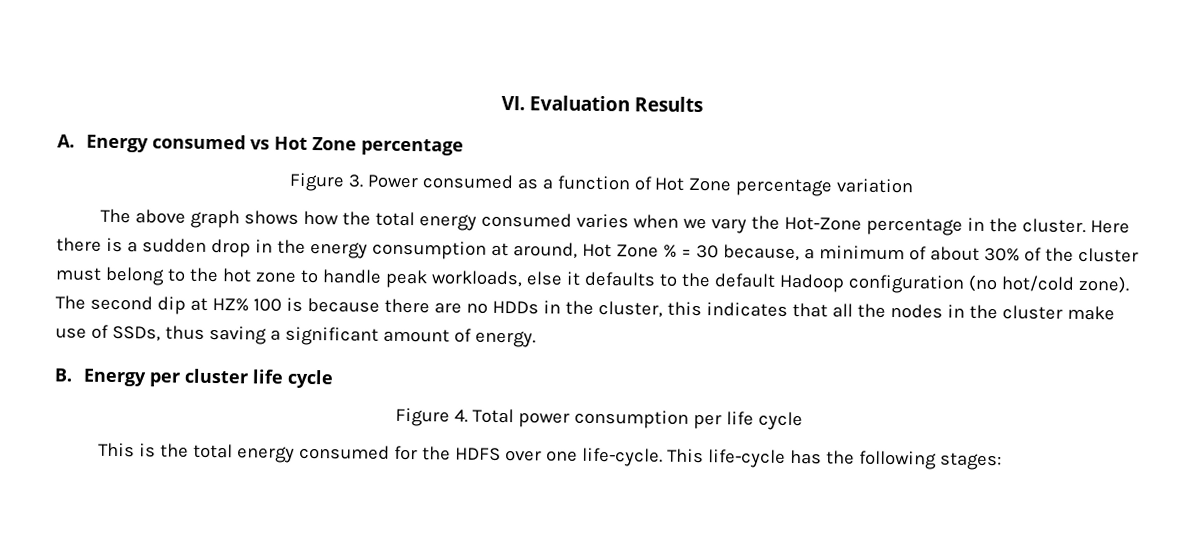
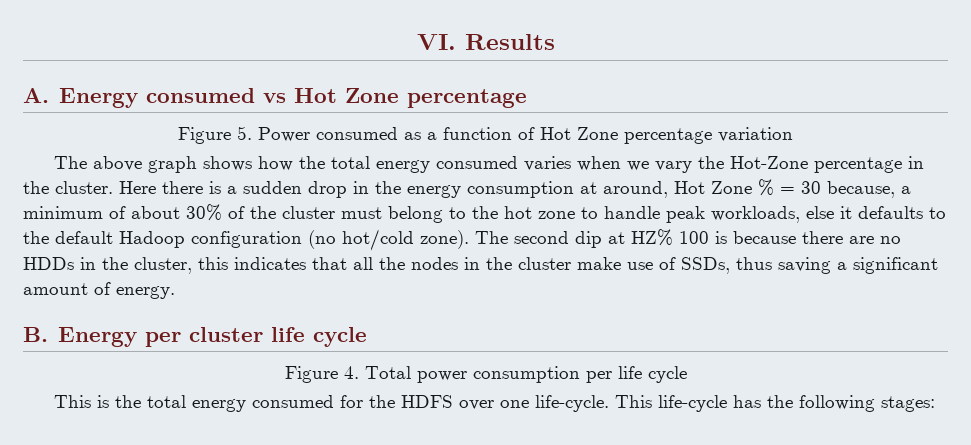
- VI. Evaluation Results
+ VI. Results
- Figure 3. Power consumed as a function of Hot Zone percentage variation
+ Figure 5. Power consumed as a function of Hot Zone percentage variation

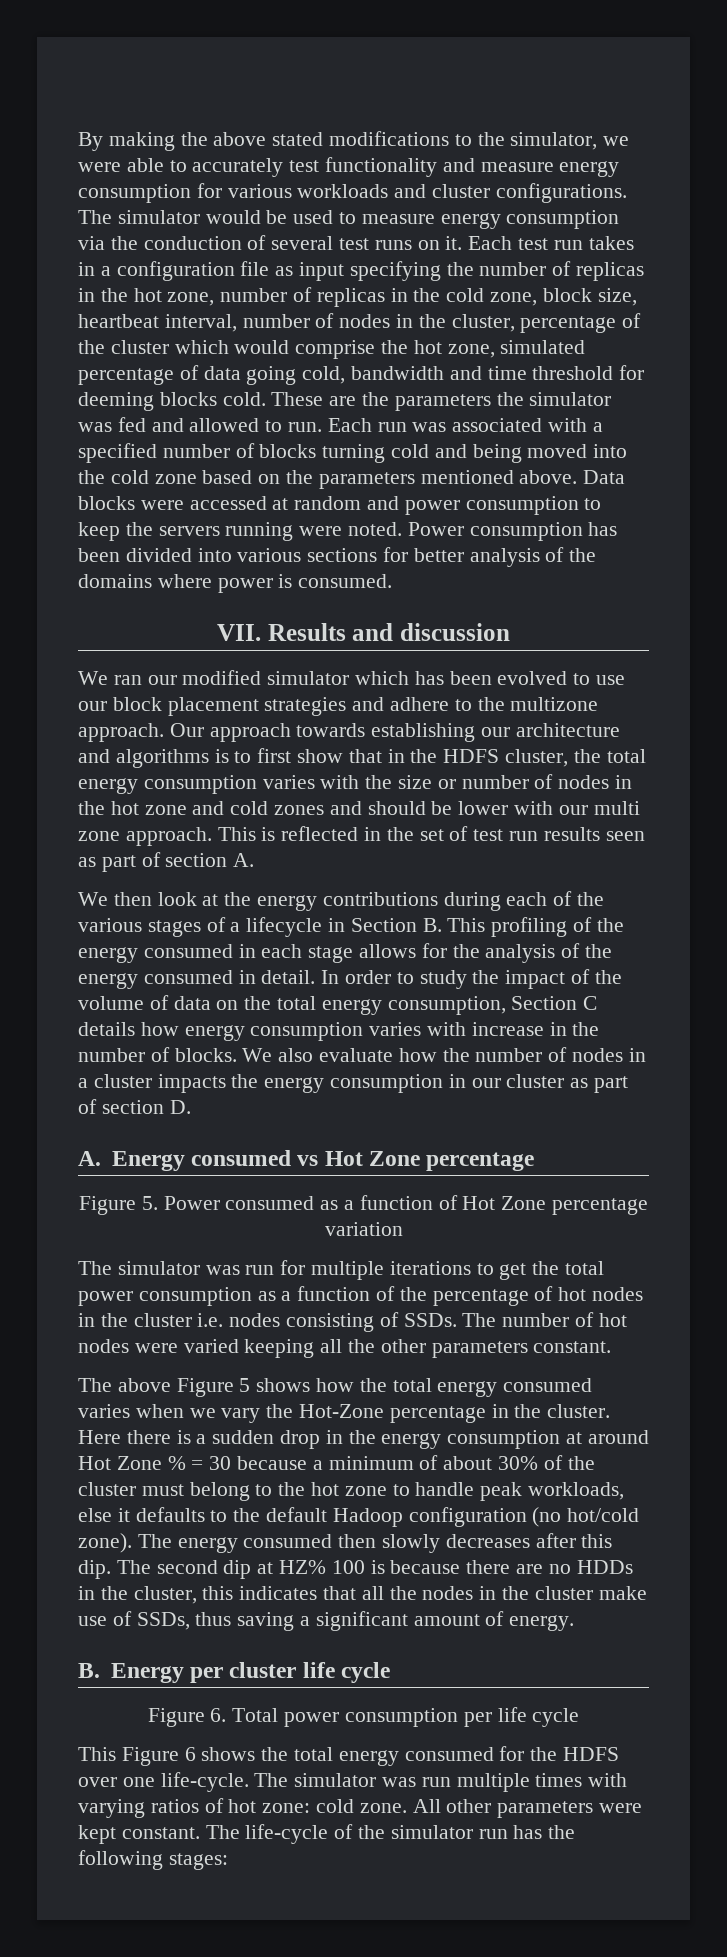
- VI. Results
+ By making the above stated modifications to the simulator, we were able to accurately test functionality and measure energy consumption for various workloads and cluster configurations. The simulator would be used to measure energy consumption via the conduction of several test runs on it. Each test run takes in a configuration file as input specifying the number of replicas in the hot zone, number of replicas in the cold zone, block size, heartbeat interval, number of nodes in the cluster, percentage of the cluster which would comprise the hot zone, simulated percentage of data going cold, bandwidth and time threshold for deeming blocks cold. These are the parameters the simulator was fed and allowed to run. Each run was associated with a specified number of blocks turning cold and being moved into the cold zone based on the parameters mentioned above. Data blocks were accessed at random and power consumption to keep the servers running were noted. Power consumption has been divided into various sections for better analysis of the domains where power is consumed.
+ VII. Results and discussion
+ We ran our modified simulator which has been evolved to use our block placement strategies and adhere to the multizone approach. Our approach towards establishing our architecture and algorithms is to first show that in the HDFS cluster, the total energy consumption varies with the size or number of nodes in the hot zone and cold zones and should be lower with our multi zone approach. This is reflected in the set of test run results seen as part of section A.
+ We then look at the energy contributions during each of the various stages of a lifecycle in Section B. This profiling of the energy consumed in each stage allows for the analysis of the energy consumed in detail. In order to study the impact of the volume of data on the total energy consumption, Section C details how energy consumption varies with increase in the number of blocks. We also evaluate how the number of nodes in a cluster impacts the energy consumption in our cluster as part of section D.
+ The simulator was run for multiple iterations to get the total power consumption as a function of the percentage of hot nodes in the cluster i.e. nodes consisting of SSDs. The number of hot nodes were varied keeping all the other parameters constant.
- The above graph shows how the total energy consumed varies when we vary the Hot-Zone percentage in the cluster.
+ The above Figure 5 shows how the total energy consumed varies when we vary the Hot-Zone percentage in the cluster.
- Here there is a sudden drop in the energy consumption at around, Hot Zone % = 30 because, a minimum of about 30% of the cluster must belong to the hot zone to handle peak workloads, else it defaults to the default Hadoop configuration (no hot/cold zone).
+ Here there is a sudden drop in the energy consumption at around Hot Zone % = 30 because a minimum of about 30% of the cluster must belong to the hot zone to handle peak workloads, else it defaults to the default Hadoop configuration (no hot/cold zone).
- The second dip at HZ% 100 is because there are no HDDs in the cluster, this indicates that all the nodes in the cluster make use of SSDs, thus saving a significant amount of energy.
+ The energy consumed then slowly decreases after this dip. The second dip at HZ% 100 is because there are no HDDs in the cluster, this indicates that all the nodes in the cluster make use of SSDs, thus saving a significant amount of energy.
- Figure 4. Total power consumption per life cycle
+ Figure 6. Total power consumption per life cycle
- This is the total energy consumed for the HDFS over one life-cycle.
+ This Figure 6 shows the total energy consumed for the HDFS over one life-cycle.
- This life-cycle has the following stages:
+ The simulator was run multiple times with varying ratios of hot zone: cold zone. All other parameters were kept constant. The life-cycle of the simulator run has the following stages:

